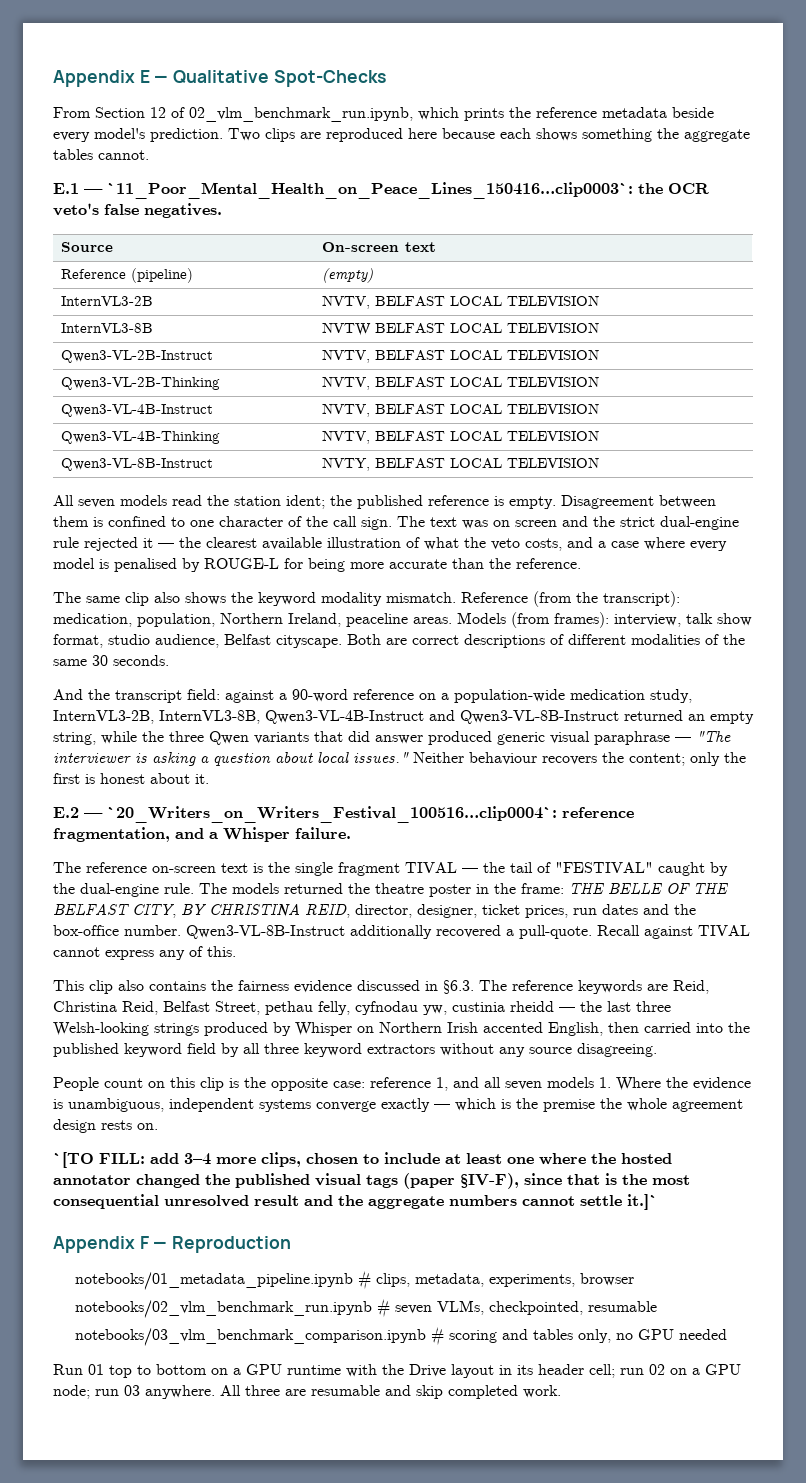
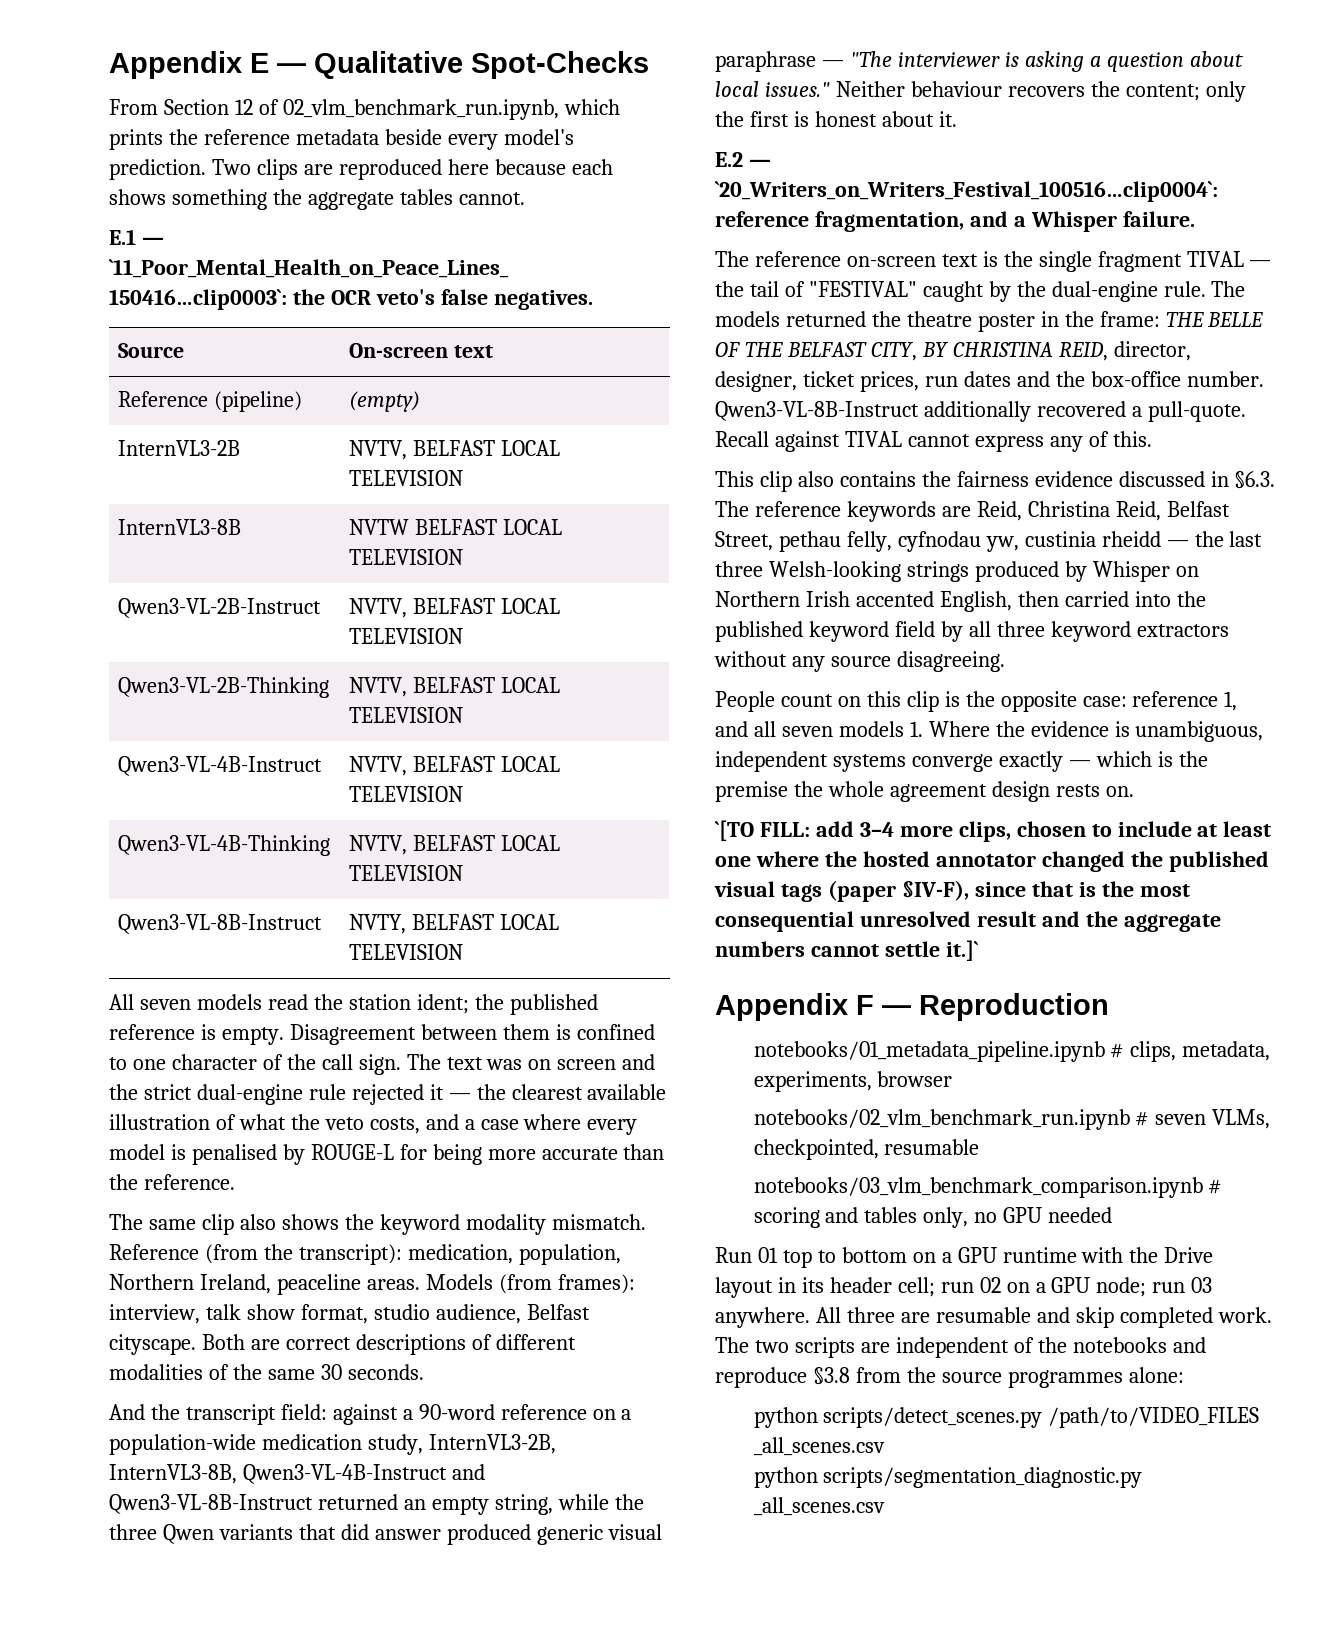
+ The two scripts are independent of the notebooks and reproduce §3.8 from the source programmes alone:
+ python scripts/detect_scenes.py /path/to/VIDEO_FILES _all_scenes.csv
+ python scripts/segmentation_diagnostic.py _all_scenes.csv

